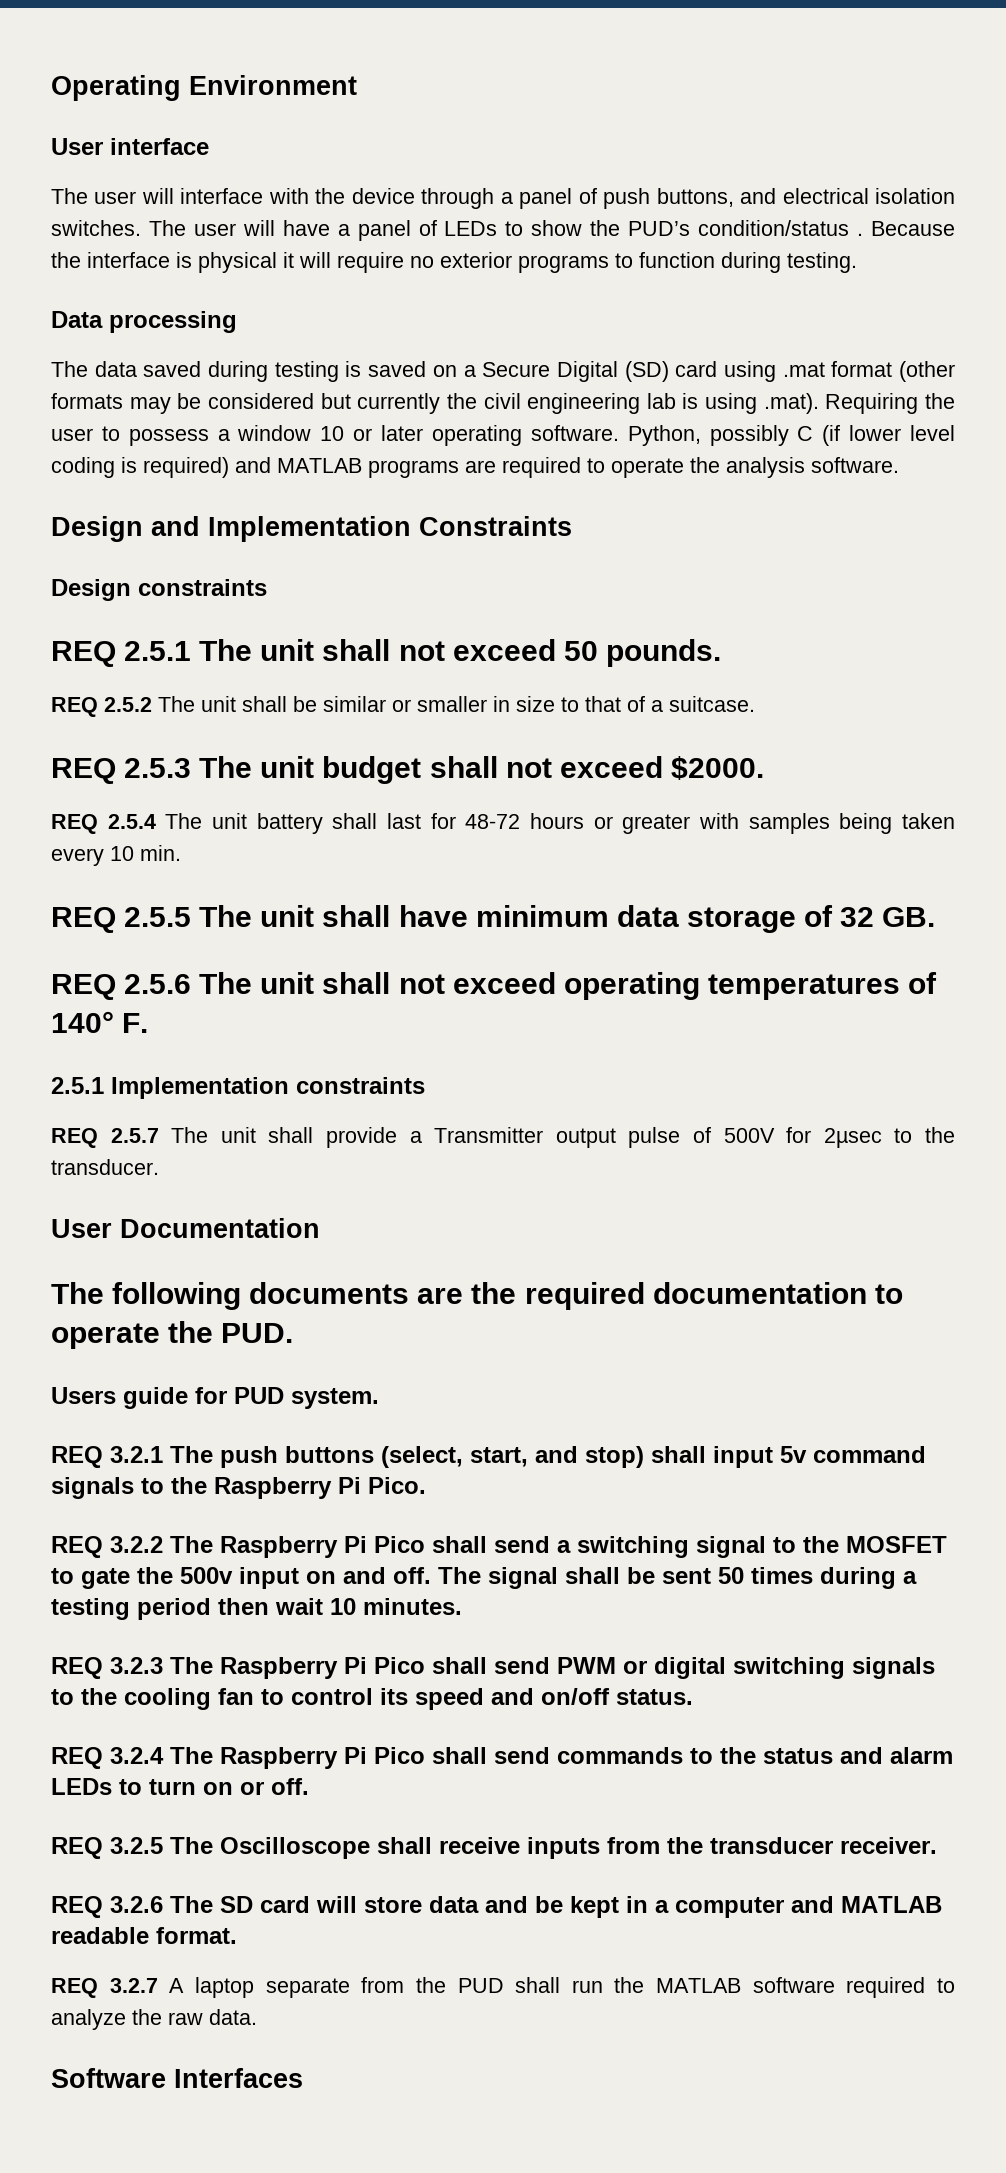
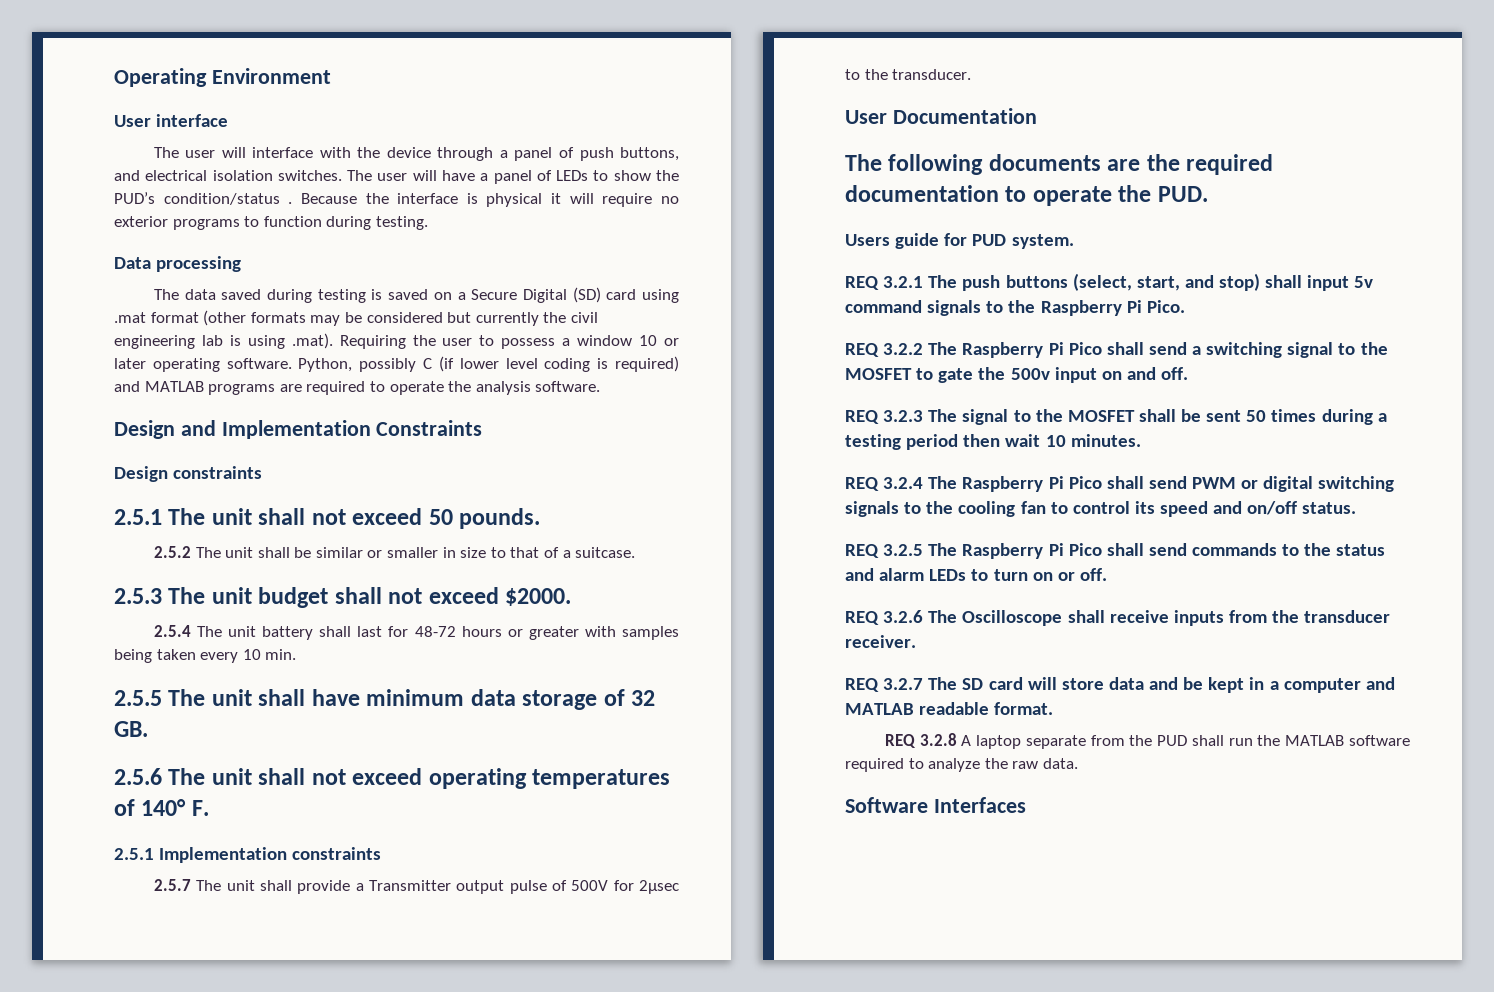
- REQ 2.5.1 The unit shall not exceed 50 pounds.
+ 2.5.1 The unit shall not exceed 50 pounds.
- REQ 2.5.2 The unit shall be similar or smaller in size to that of a suitcase.
+ 2.5.2 The unit shall be similar or smaller in size to that of a suitcase.
- REQ 2.5.3 The unit budget shall not exceed $2000.
+ 2.5.3 The unit budget shall not exceed $2000.
- REQ 2.5.4 The unit battery shall last for 48-72 hours or greater with samples being taken every 10 min.
+ 2.5.4 The unit battery shall last for 48-72 hours or greater with samples being taken every 10 min.
- REQ 2.5.5 The unit shall have minimum data storage of 32 GB.
+ 2.5.5 The unit shall have minimum data storage of 32 GB.
- REQ 2.5.6 The unit shall not exceed operating temperatures of 140° F.
+ 2.5.6 The unit shall not exceed operating temperatures of 140° F.
- REQ 2.5.7 The unit shall provide a Transmitter output pulse of 500V for 2µsec to the transducer.
+ 2.5.7 The unit shall provide a Transmitter output pulse of 500V for 2µsec to the transducer.
- REQ 3.2.2 The Raspberry Pi Pico shall send a switching signal to the MOSFET to gate the 500v input on and off. The signal shall be sent 50 times during a testing period then wait 10 minutes.
+ REQ 3.2.2 The Raspberry Pi Pico shall send a switching signal to the MOSFET to gate the 500v input on and off.
+ REQ 3.2.3 The signal to the MOSFET shall be sent 50 times during a testing period then wait 10 minutes.
- REQ 3.2.3 The Raspberry Pi Pico shall send PWM or digital switching signals to the cooling fan to control its speed and on/off status.
+ REQ 3.2.4 The Raspberry Pi Pico shall send PWM or digital switching signals to the cooling fan to control its speed and on/off status.
- REQ 3.2.4 The Raspberry Pi Pico shall send commands to the status and alarm LEDs to turn on or off.
+ REQ 3.2.5 The Raspberry Pi Pico shall send commands to the status and alarm LEDs to turn on or off.
- REQ 3.2.5 The Oscilloscope shall receive inputs from the transducer receiver.
+ REQ 3.2.6 The Oscilloscope shall receive inputs from the transducer receiver.
- REQ 3.2.6 The SD card will store data and be kept in a computer and MATLAB readable format.
+ REQ 3.2.7 The SD card will store data and be kept in a computer and MATLAB readable format.
- REQ 3.2.7 A laptop separate from the PUD shall run the MATLAB software required to analyze the raw data.
+ REQ 3.2.8 A laptop separate from the PUD shall run the MATLAB software required to analyze the raw data.

